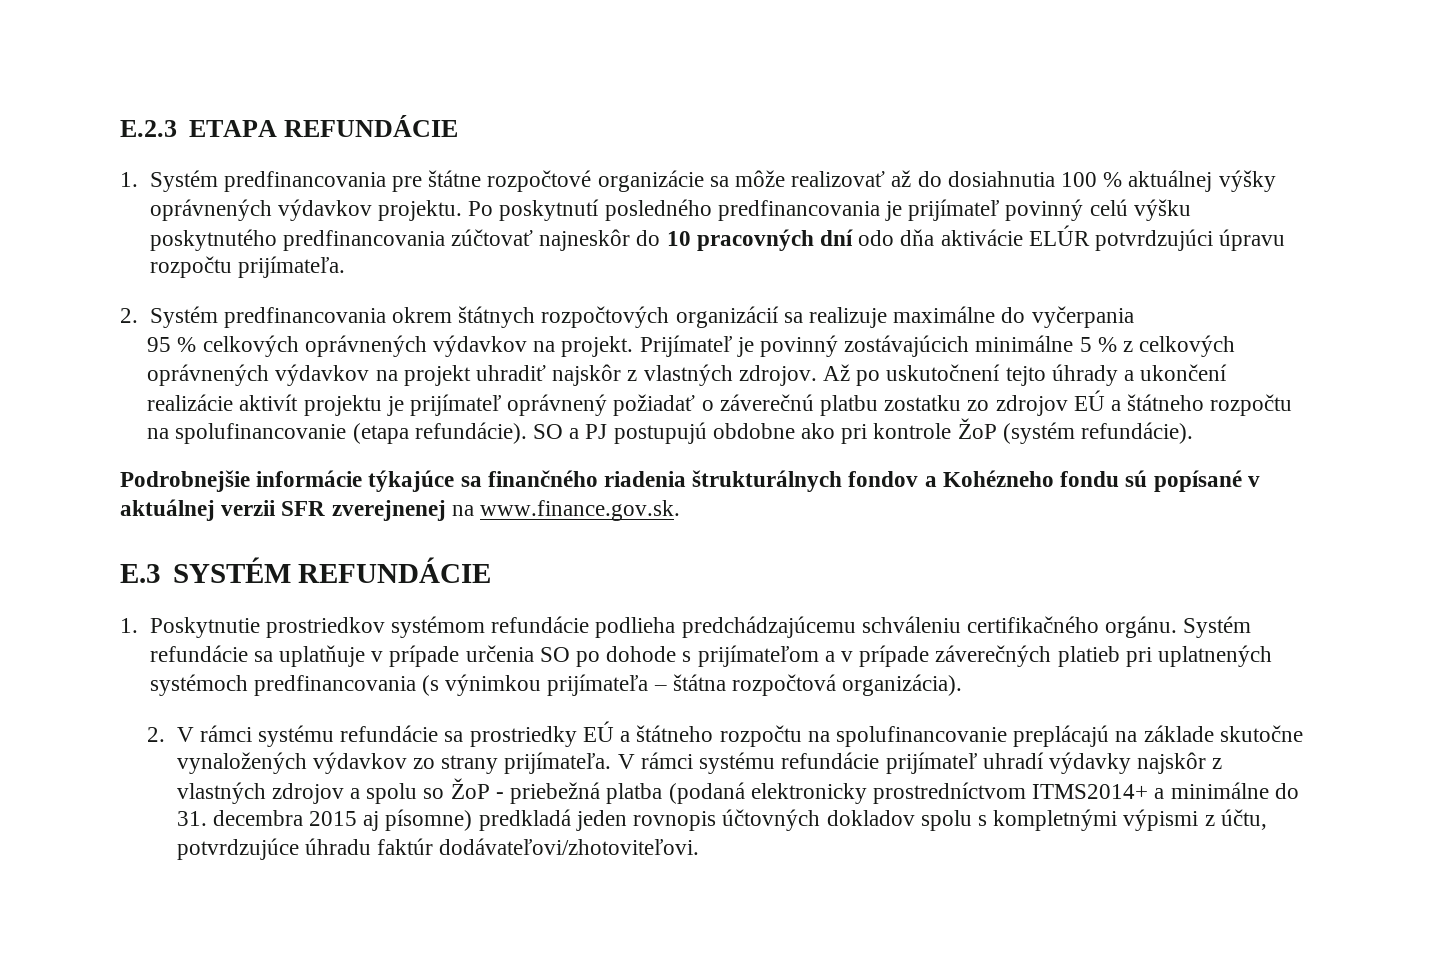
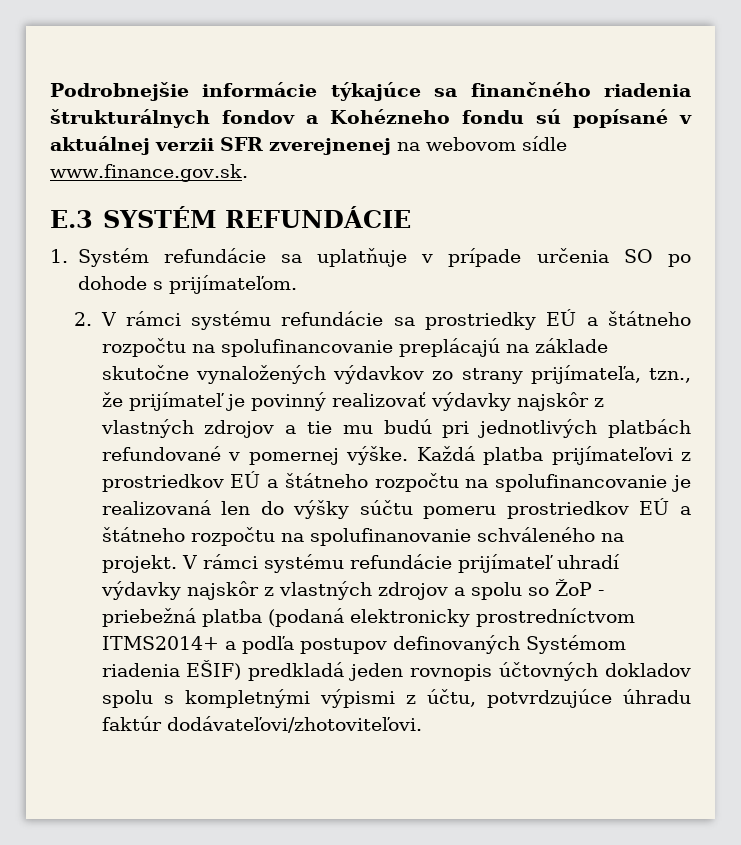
- E.2.3 ETAPA REFUNDÁCIE
- 1. Systém predfinancovania pre štátne rozpočtové organizácie sa môže realizovať až do dosiahnutia 100 % aktuálnej výšky oprávnených výdavkov projektu. Po poskytnutí posledného predfinancovania je prijímateľ povinný celú výšku poskytnutého predfinancovania zúčtovať najneskôr do 10 pracovných dní odo dňa aktivácie ELÚR potvrdzujúci úpravu rozpočtu prijímateľa.
- 2. Systém predfinancovania okrem štátnych rozpočtových organizácií sa realizuje maximálne do vyčerpania
- 95 % celkových oprávnených výdavkov na projekt. Prijímateľ je povinný zostávajúcich minimálne 5 % z celkových oprávnených výdavkov na projekt uhradiť najskôr z vlastných zdrojov. Až po uskutočnení tejto úhrady a ukončení realizácie aktivít projektu je prijímateľ oprávnený požiadať o záverečnú platbu zostatku zo zdrojov EÚ a štátneho rozpočtu na spolufinancovanie (etapa refundácie). SO a PJ postupujú obdobne ako pri kontrole ŽoP (systém refundácie).
- Podrobnejšie informácie týkajúce sa finančného riadenia štrukturálnych fondov a Kohézneho fondu sú popísané v aktuálnej verzii SFR zverejnenej na www.finance.gov.sk.
+ Podrobnejšie informácie týkajúce sa finančného riadenia štrukturálnych fondov a Kohézneho fondu sú popísané v aktuálnej verzii SFR zverejnenej na webovom sídle www.finance.gov.sk.
- 1. Poskytnutie prostriedkov systémom refundácie podlieha predchádzajúcemu schváleniu certifikačného orgánu. Systém refundácie sa uplatňuje v prípade určenia SO po dohode s prijímateľom a v prípade záverečných platieb pri uplatnených systémoch predfinancovania (s výnimkou prijímateľa – štátna rozpočtová organizácia).
+ 1. Systém refundácie sa uplatňuje v prípade určenia SO po dohode s prijímateľom.
- 2. V rámci systému refundácie sa prostriedky EÚ a štátneho rozpočtu na spolufinancovanie preplácajú na základe skutočne vynaložených výdavkov zo strany prijímateľa.
+ 2. V rámci systému refundácie sa prostriedky EÚ a štátneho rozpočtu na spolufinancovanie preplácajú na základe skutočne vynaložených výdavkov zo strany prijímateľa, tzn., že prijímateľ je povinný realizovať výdavky najskôr z vlastných zdrojov a tie mu budú pri jednotlivých platbách refundované v pomernej výške. Každá platba prijímateľovi z prostriedkov EÚ a štátneho rozpočtu na spolufinancovanie je realizovaná len do výšky súčtu pomeru prostriedkov EÚ a štátneho rozpočtu na spolufinanovanie schváleného na projekt.
- V rámci systému refundácie prijímateľ uhradí výdavky najskôr z vlastných zdrojov a spolu so ŽoP - priebežná platba (podaná elektronicky prostredníctvom ITMS2014+ a minimálne do 31. decembra 2015 aj písomne) predkladá jeden rovnopis účtovných dokladov spolu s kompletnými výpismi z účtu, potvrdzujúce úhradu faktúr dodávateľovi/zhotoviteľovi.
+ V rámci systému refundácie prijímateľ uhradí výdavky najskôr z vlastných zdrojov a spolu so ŽoP - priebežná platba (podaná elektronicky prostredníctvom ITMS2014+ a podľa postupov definovaných Systémom riadenia EŠIF) predkladá jeden rovnopis účtovných dokladov spolu s kompletnými výpismi z účtu, potvrdzujúce úhradu faktúr dodávateľovi/zhotoviteľovi.

